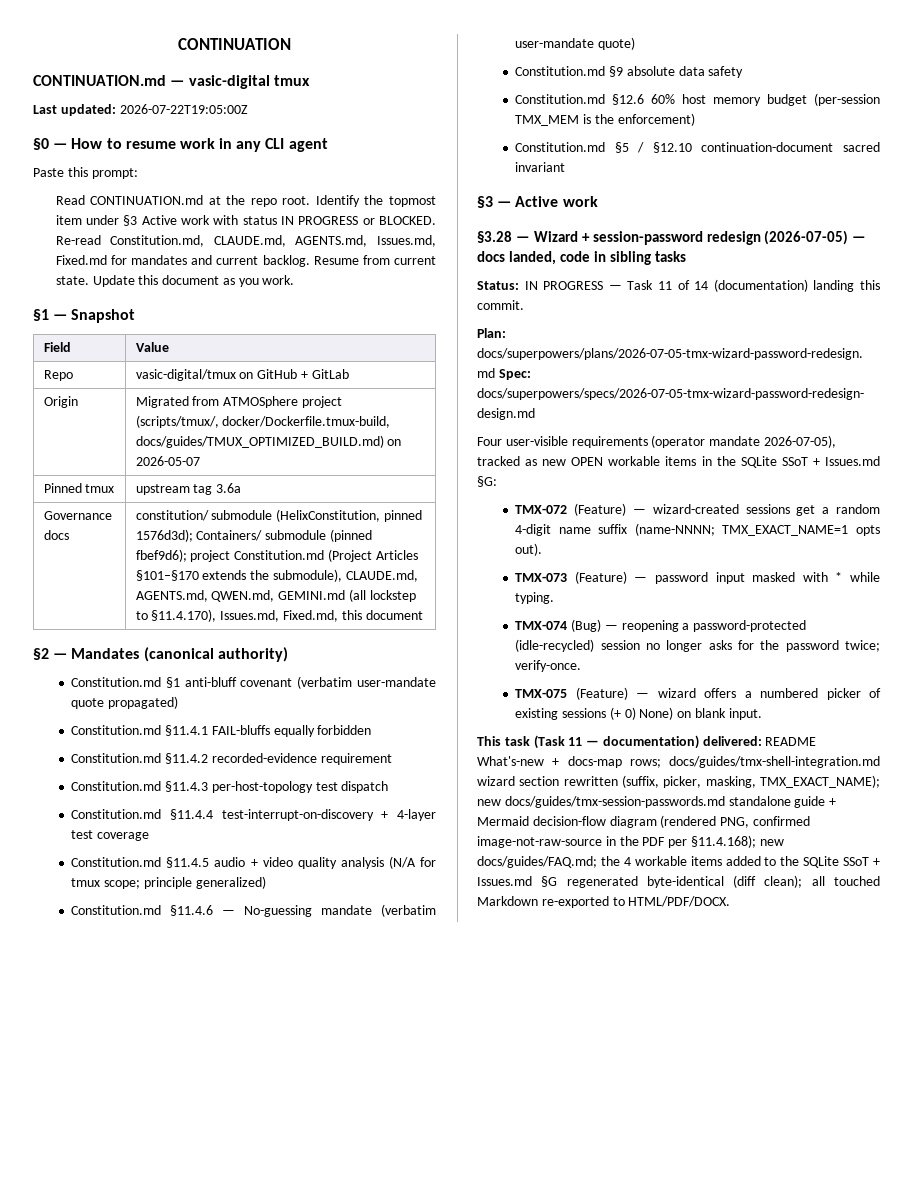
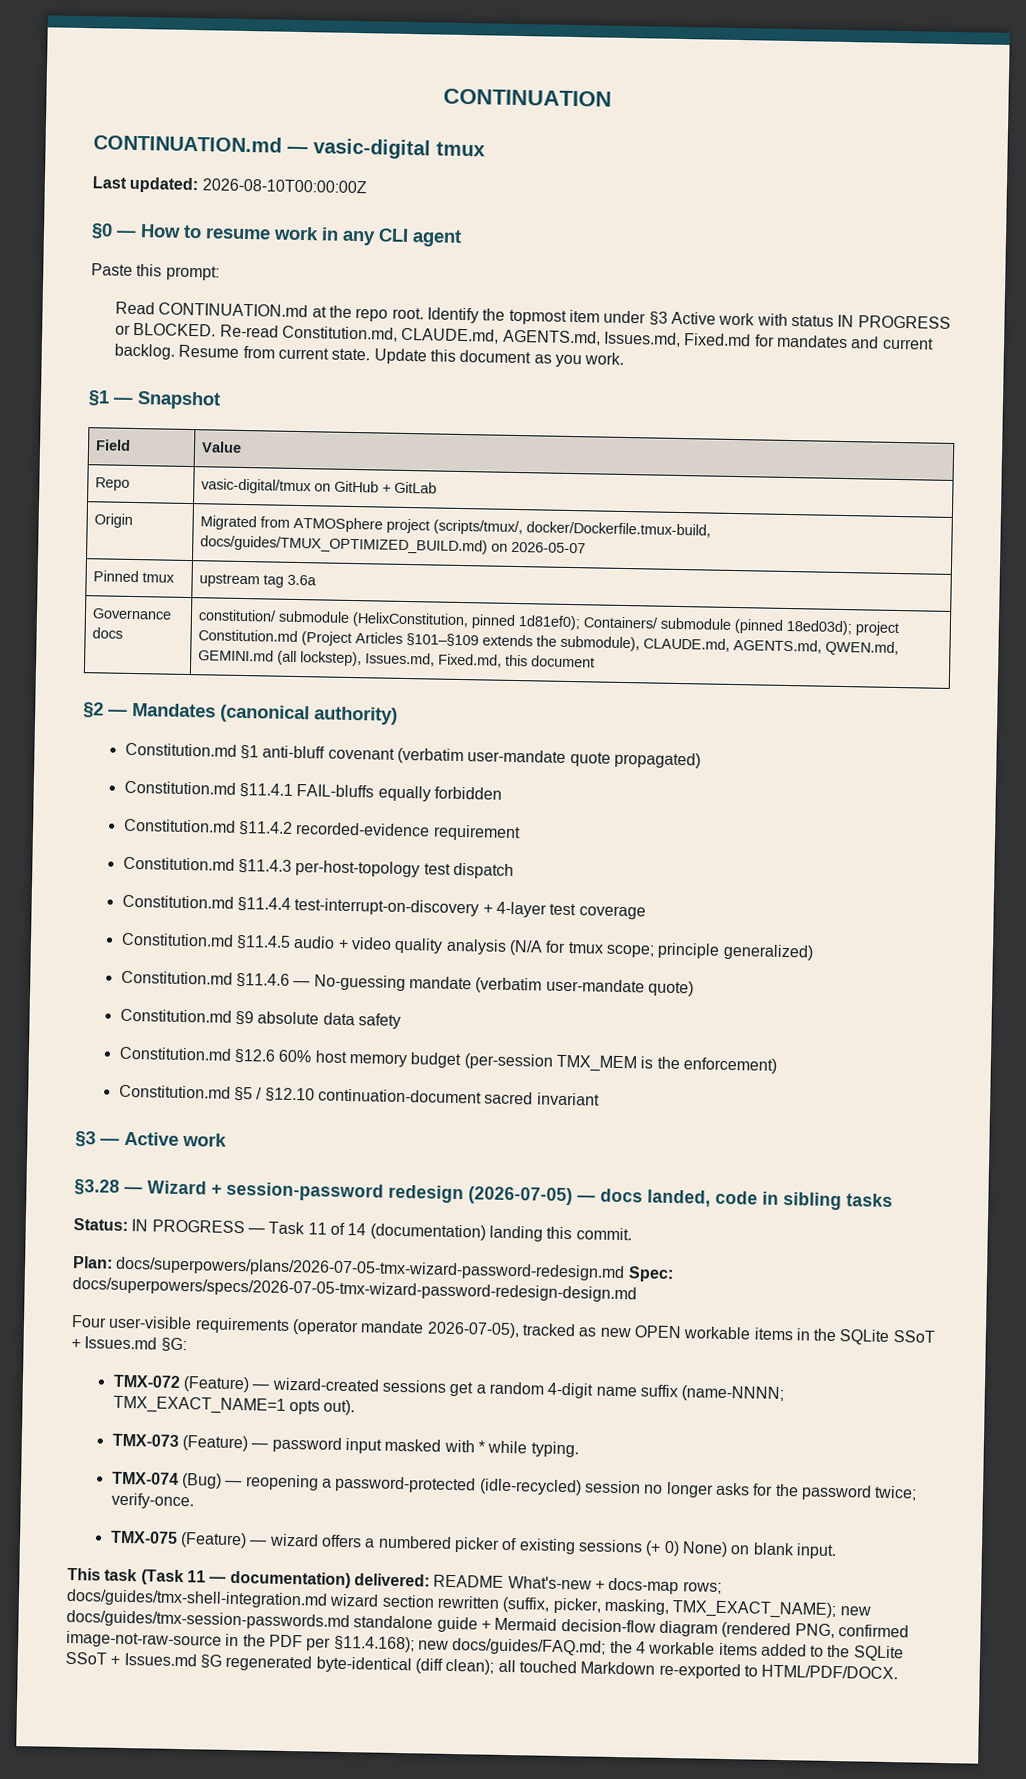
- Last updated: 2026-07-22T19:05:00Z
+ Last updated: 2026-08-10T00:00:00Z
- Governance docs | constitution/ submodule (HelixConstitution, pinned 1576d3d); Containers/ submodule (pinned fbef9d6); project Constitution.md (Project Articles §101–§170 extends the submodule), CLAUDE.md, AGENTS.md, QWEN.md, GEMINI.md (all lockstep to §11.4.170), Issues.md, Fixed.md, this document
+ Governance docs | constitution/ submodule (HelixConstitution, pinned 1d81ef0); Containers/ submodule (pinned 18ed03d); project Constitution.md (Project Articles §101–§109 extends the submodule), CLAUDE.md, AGENTS.md, QWEN.md, GEMINI.md (all lockstep), Issues.md, Fixed.md, this document

